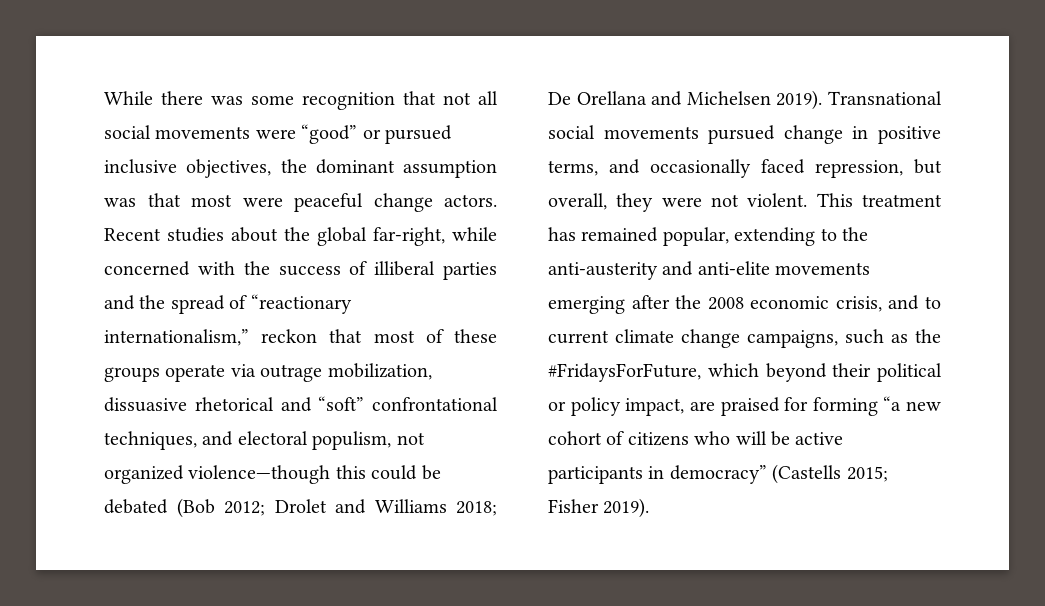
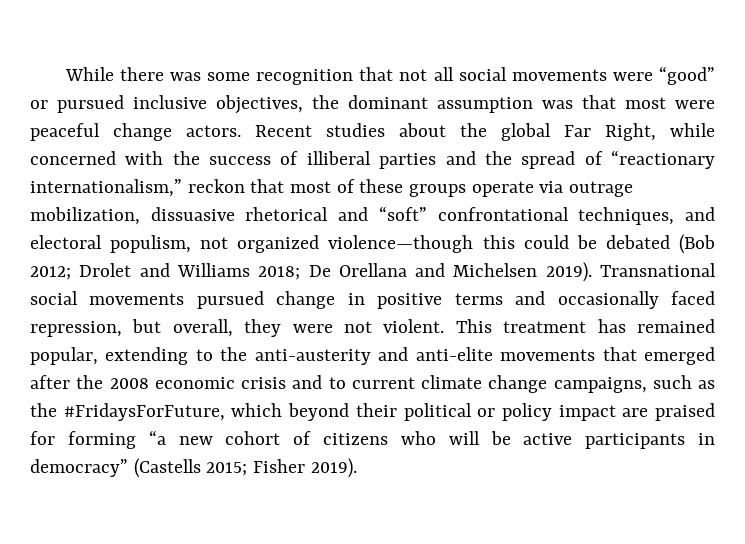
- Recent studies about the global far-right, while concerned with the success of illiberal parties and the spread of “reactionary internationalism,” reckon that most of these groups operate via outrage mobilization, dissuasive rhetorical and “soft” confrontational techniques, and electoral populism, not organized violence—though this could be debated (Bob 2012; Drolet and Williams 2018; De Orellana and Michelsen 2019).
+ Recent studies about the global Far Right, while concerned with the success of illiberal parties and the spread of “reactionary internationalism,” reckon that most of these groups operate via outrage mobilization, dissuasive rhetorical and “soft” confrontational techniques, and electoral populism, not organized violence—though this could be debated (Bob 2012; Drolet and Williams 2018; De Orellana and Michelsen 2019).
- Transnational social movements pursued change in positive terms, and occasionally faced repression, but overall, they were not violent.
+ Transnational social movements pursued change in positive terms and occasionally faced repression, but overall, they were not violent.
- This treatment has remained popular, extending to the anti-austerity and anti-elite movements emerging after the 2008 economic crisis, and to current climate change campaigns, such as the #FridaysForFuture, which beyond their political or policy impact, are praised for forming “a new cohort of citizens who will be active participants in democracy” (Castells 2015; Fisher 2019).
+ This treatment has remained popular, extending to the anti-austerity and anti-elite movements that emerged after the 2008 economic crisis and to current climate change campaigns, such as the #FridaysForFuture, which beyond their political or policy impact are praised for forming “a new cohort of citizens who will be active participants in democracy” (Castells 2015; Fisher 2019).

